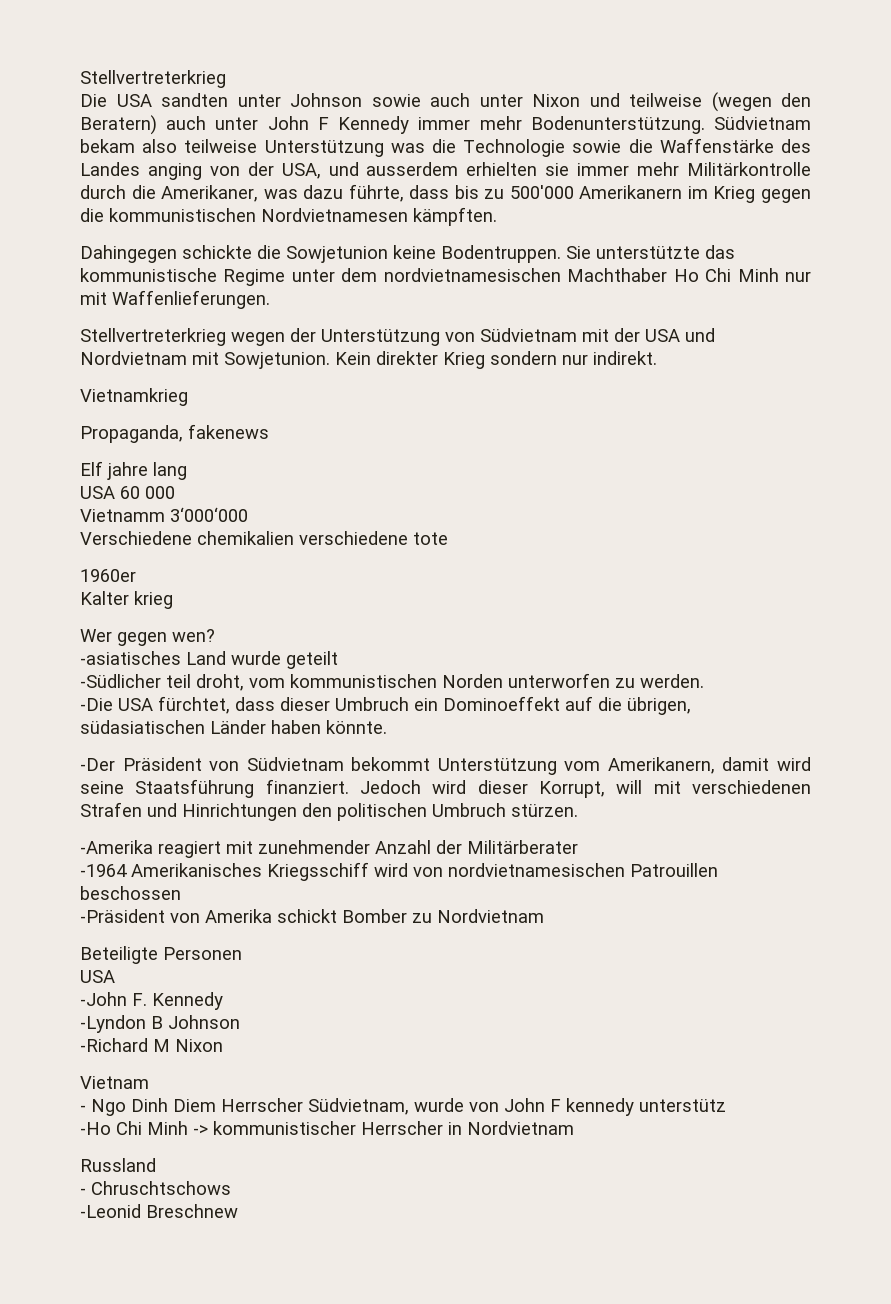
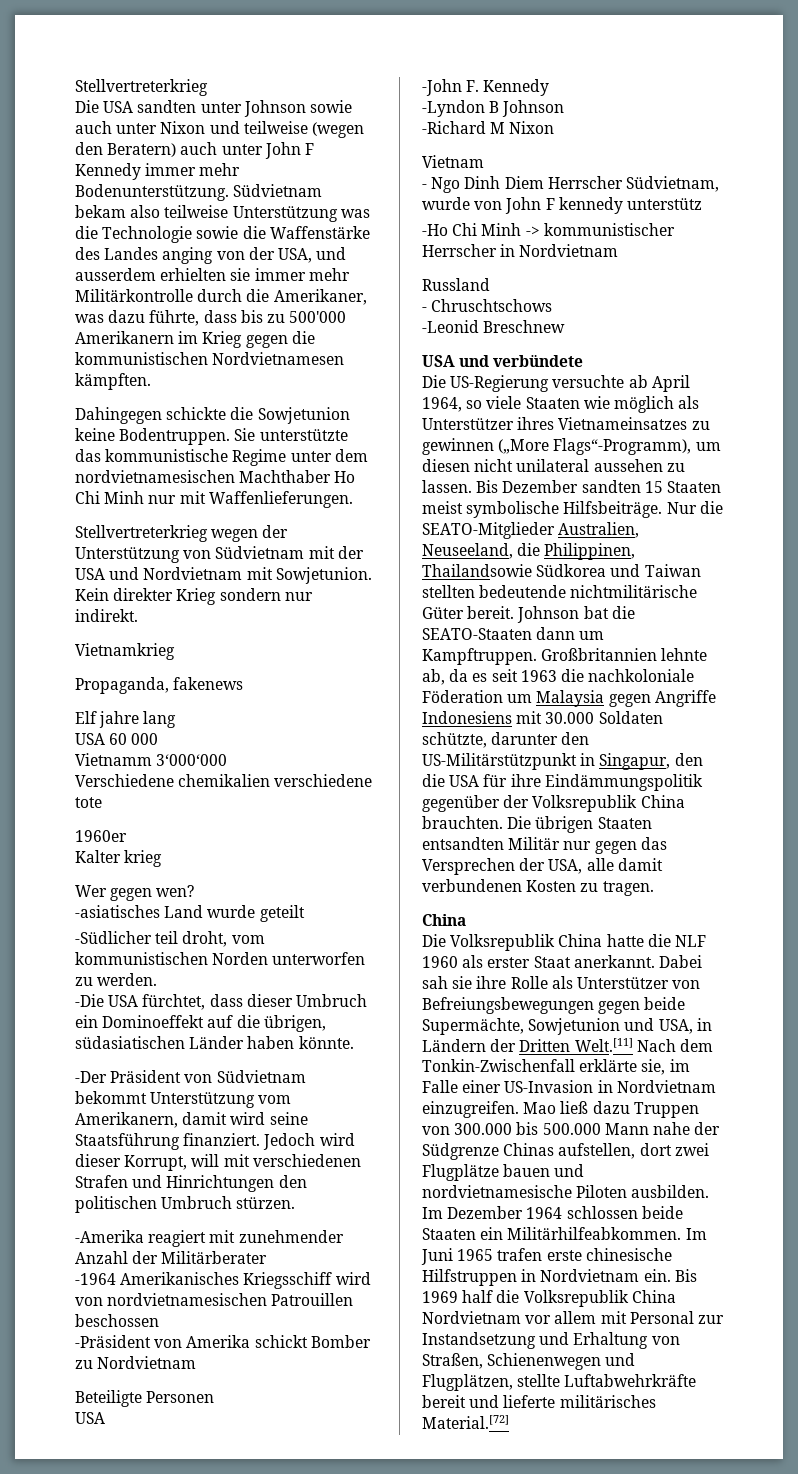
+ USA und verbündete
+ Die US-Regierung versuchte ab April 1964, so viele Staaten wie möglich als Unterstützer ihres Vietnameinsatzes zu gewinnen („More Flags“-Programm), um diesen nicht unilateral aussehen zu lassen. Bis Dezember sandten 15 Staaten meist symbolische Hilfsbeiträge. Nur die SEATO-Mitglieder Australien, Neuseeland, die Philippinen, Thailandsowie Südkorea und Taiwan stellten bedeutende nichtmilitärische Güter bereit. Johnson bat die SEATO-Staaten dann um Kampftruppen. Großbritannien lehnte ab, da es seit 1963 die nachkoloniale Föderation um Malaysia gegen Angriffe Indonesiens mit 30.000 Soldaten schützte, darunter den US-Militärstützpunkt in Singapur, den die USA für ihre Eindämmungspolitik gegenüber der Volksrepublik China brauchten. Die übrigen Staaten entsandten Militär nur gegen das Versprechen der USA, alle damit verbundenen Kosten zu tragen.
+ China
+ Die Volksrepublik China hatte die NLF 1960 als erster Staat anerkannt. Dabei sah sie ihre Rolle als Unterstützer von Befreiungsbewegungen gegen beide Supermächte, Sowjetunion und USA, in Ländern der Dritten Welt.[11] Nach dem Tonkin-Zwischenfall erklärte sie, im Falle einer US-Invasion in Nordvietnam einzugreifen. Mao ließ dazu Truppen von 300.000 bis 500.000 Mann nahe der Südgrenze Chinas aufstellen, dort zwei Flugplätze bauen und nordvietnamesische Piloten ausbilden. Im Dezember 1964 schlossen beide Staaten ein Militärhilfeabkommen. Im Juni 1965 trafen erste chinesische Hilfstruppen in Nordvietnam ein. Bis 1969 half die Volksrepublik China Nordvietnam vor allem mit Personal zur Instandsetzung und Erhaltung von Straßen, Schienenwegen und Flugplätzen, stellte Luftabwehrkräfte bereit und lieferte militärisches Material.[72]

